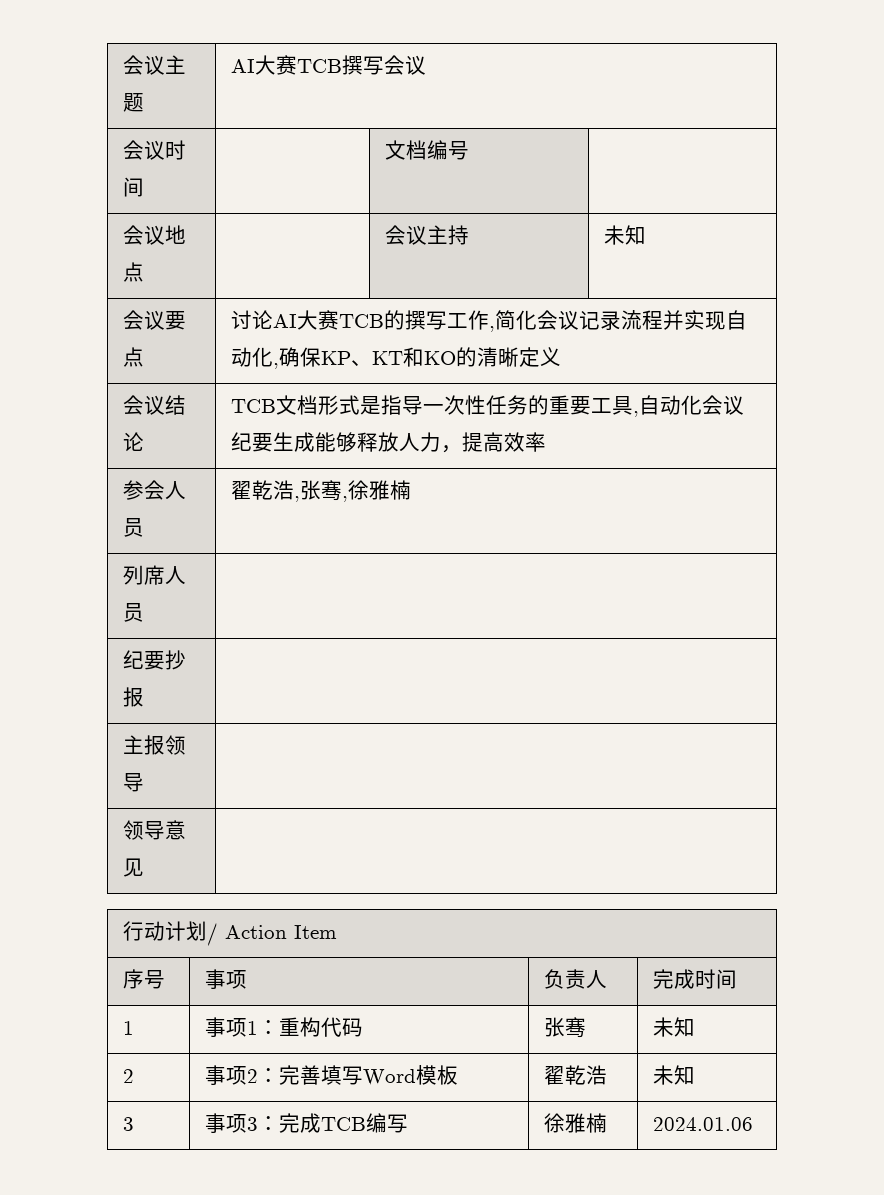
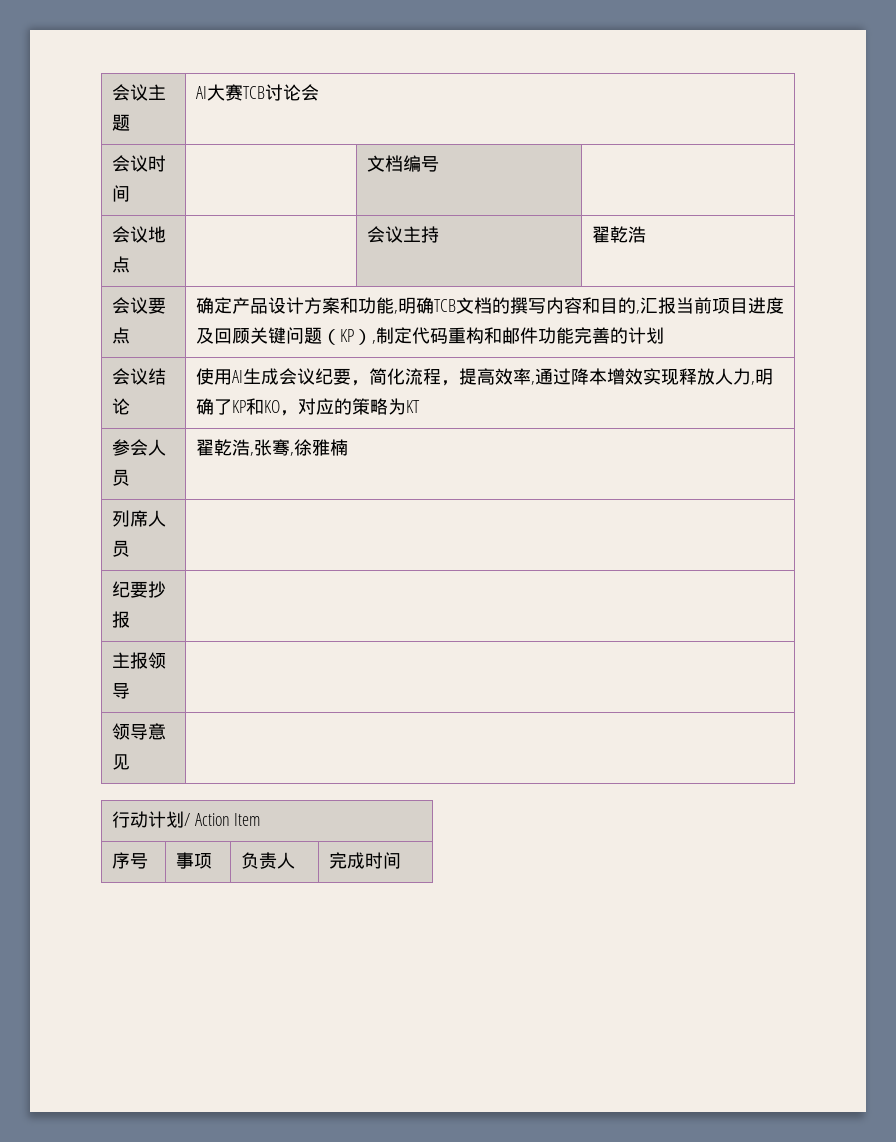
- 会议主题 | AI大赛TCB撰写会议
+ 会议主题 | AI大赛TCB讨论会
- 会议地点 | | 会议主持 | 未知
+ 会议地点 | | 会议主持 | 翟乾浩
- 会议要点 | 讨论AI大赛TCB的撰写工作,简化会议记录流程并实现自动化,确保KP、KT和KO的清晰定义
- 会议结论 | TCB文档形式是指导一次性任务的重要工具,自动化会议纪要生成能够释放人力，提高效率
+ 会议要点 | 确定产品设计方案和功能,明确TCB文档的撰写内容和目的,汇报当前项目进度及回顾关键问题（KP）,制定代码重构和邮件功能完善的计划
+ 会议结论 | 使用AI生成会议纪要，简化流程，提高效率,通过降本增效实现释放人力,明确了KP和KO，对应的策略为KT
- 1 | 事项1：重构代码 | 张骞 | 未知
- 2 | 事项2：完善填写Word模板 | 翟乾浩 | 未知
- 3 | 事项3：完成TCB编写 | 徐雅楠 | 2024.01.06

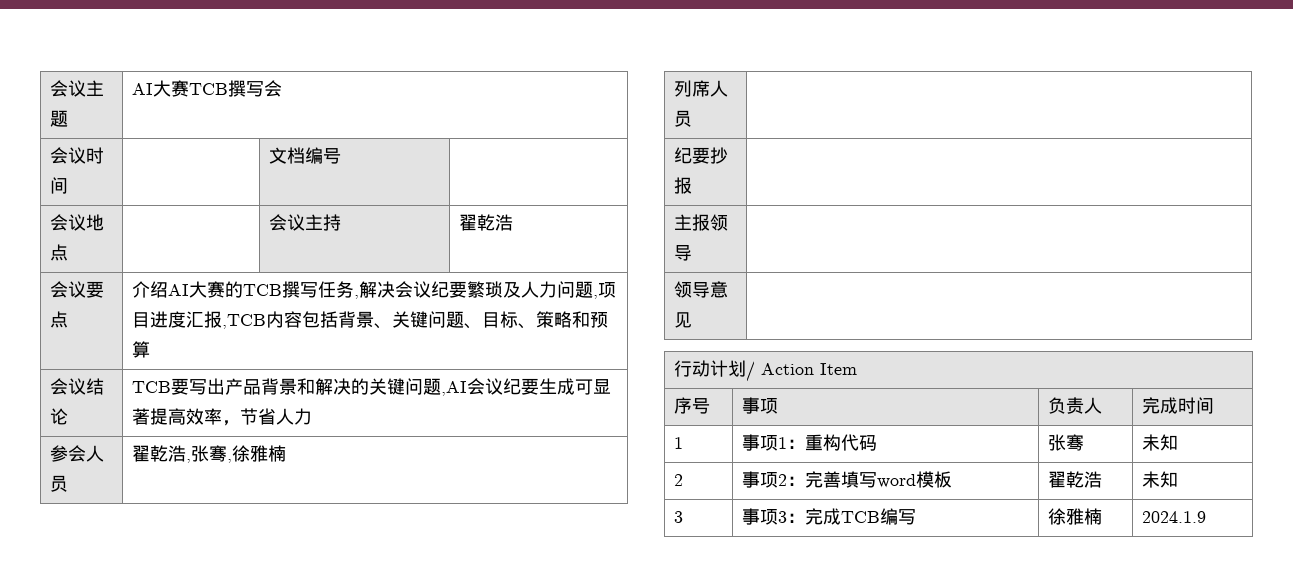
- 会议主题 | AI大赛TCB讨论会
+ 会议主题 | AI大赛TCB撰写会
- 会议要点 | 确定产品设计方案和功能,明确TCB文档的撰写内容和目的,汇报当前项目进度及回顾关键问题（KP）,制定代码重构和邮件功能完善的计划
- 会议结论 | 使用AI生成会议纪要，简化流程，提高效率,通过降本增效实现释放人力,明确了KP和KO，对应的策略为KT
+ 会议要点 | 介绍AI大赛的TCB撰写任务,解决会议纪要繁琐及人力问题,项目进度汇报,TCB内容包括背景、关键问题、目标、策略和预算
+ 会议结论 | TCB要写出产品背景和解决的关键问题,AI会议纪要生成可显著提高效率，节省人力
+ 1 | 事项1：重构代码 | 张骞 | 未知
+ 2 | 事项2：完善填写word模板 | 翟乾浩 | 未知
+ 3 | 事项3：完成TCB编写 | 徐雅楠 | 2024.1.9

